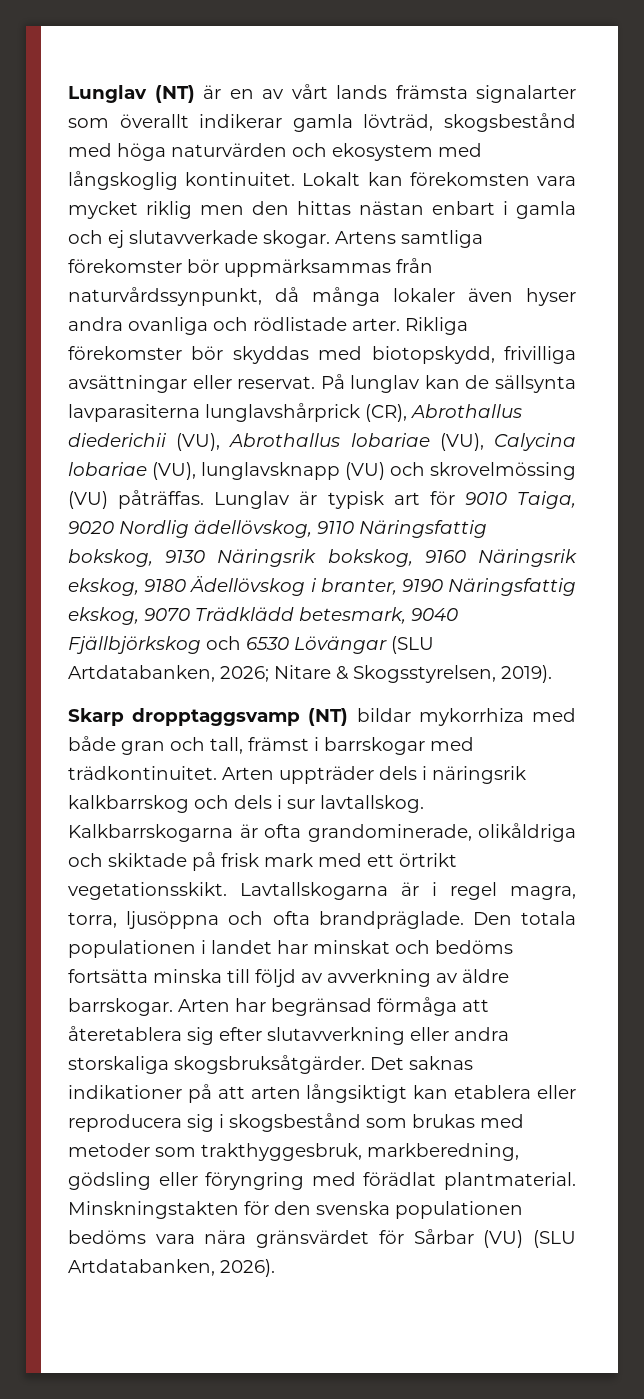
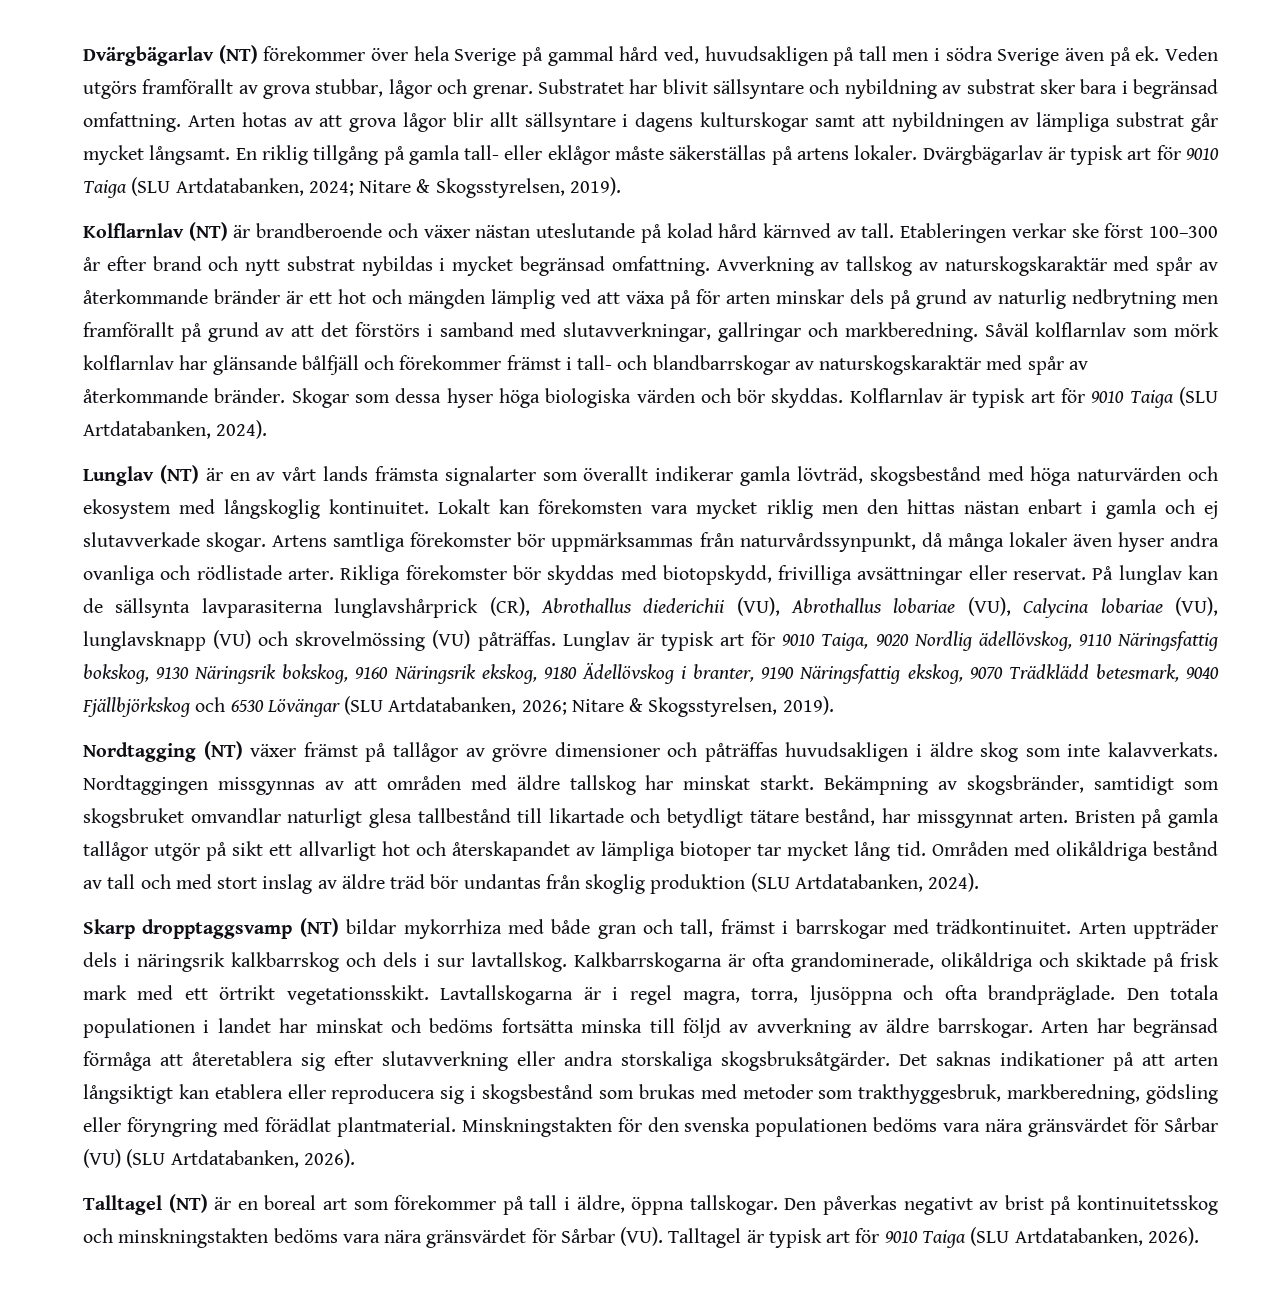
+ Dvärgbägarlav (NT) förekommer över hela Sverige på gammal hård ved, huvudsakligen på tall men i södra Sverige även på ek. Veden utgörs framförallt av grova stubbar, lågor och grenar. Substratet har blivit sällsyntare och nybildning av substrat sker bara i begränsad omfattning. Arten hotas av att grova lågor blir allt sällsyntare i dagens kulturskogar samt att nybildningen av lämpliga substrat går mycket långsamt. En riklig tillgång på gamla tall- eller eklågor måste säkerställas på artens lokaler. Dvärgbägarlav är typisk art för 9010 Taiga (SLU Artdatabanken, 2024; Nitare & Skogsstyrelsen, 2019).
+ Kolflarnlav (NT) är brandberoende och växer nästan uteslutande på kolad hård kärnved av tall. Etableringen verkar ske först 100–300 år efter brand och nytt substrat nybildas i mycket begränsad omfattning. Avverkning av tallskog av naturskogskaraktär med spår av återkommande bränder är ett hot och mängden lämplig ved att växa på för arten minskar dels på grund av naturlig nedbrytning men framförallt på grund av att det förstörs i samband med slutavverkningar, gallringar och markberedning. Såväl kolflarnlav som mörk kolflarnlav har glänsande bålfjäll och förekommer främst i tall- och blandbarrskogar av naturskogskaraktär med spår av återkommande bränder. Skogar som dessa hyser höga biologiska värden och bör skyddas. Kolflarnlav är typisk art för 9010 Taiga (SLU Artdatabanken, 2024).
+ Nordtagging (NT) växer främst på tallågor av grövre dimensioner och påträffas huvudsakligen i äldre skog som inte kalavverkats. Nordtaggingen missgynnas av att områden med äldre tallskog har minskat starkt. Bekämpning av skogsbränder, samtidigt som skogsbruket omvandlar naturligt glesa tallbestånd till likartade och betydligt tätare bestånd, har missgynnat arten. Bristen på gamla tallågor utgör på sikt ett allvarligt hot och återskapandet av lämpliga biotoper tar mycket lång tid. Områden med olikåldriga bestånd av tall och med stort inslag av äldre träd bör undantas från skoglig produktion (SLU Artdatabanken, 2024).
+ Talltagel (NT) är en boreal art som förekommer på tall i äldre, öppna tallskogar. Den påverkas negativt av brist på kontinuitetsskog och minskningstakten bedöms vara nära gränsvärdet för Sårbar (VU). Talltagel är typisk art för 9010 Taiga (SLU Artdatabanken, 2026).

